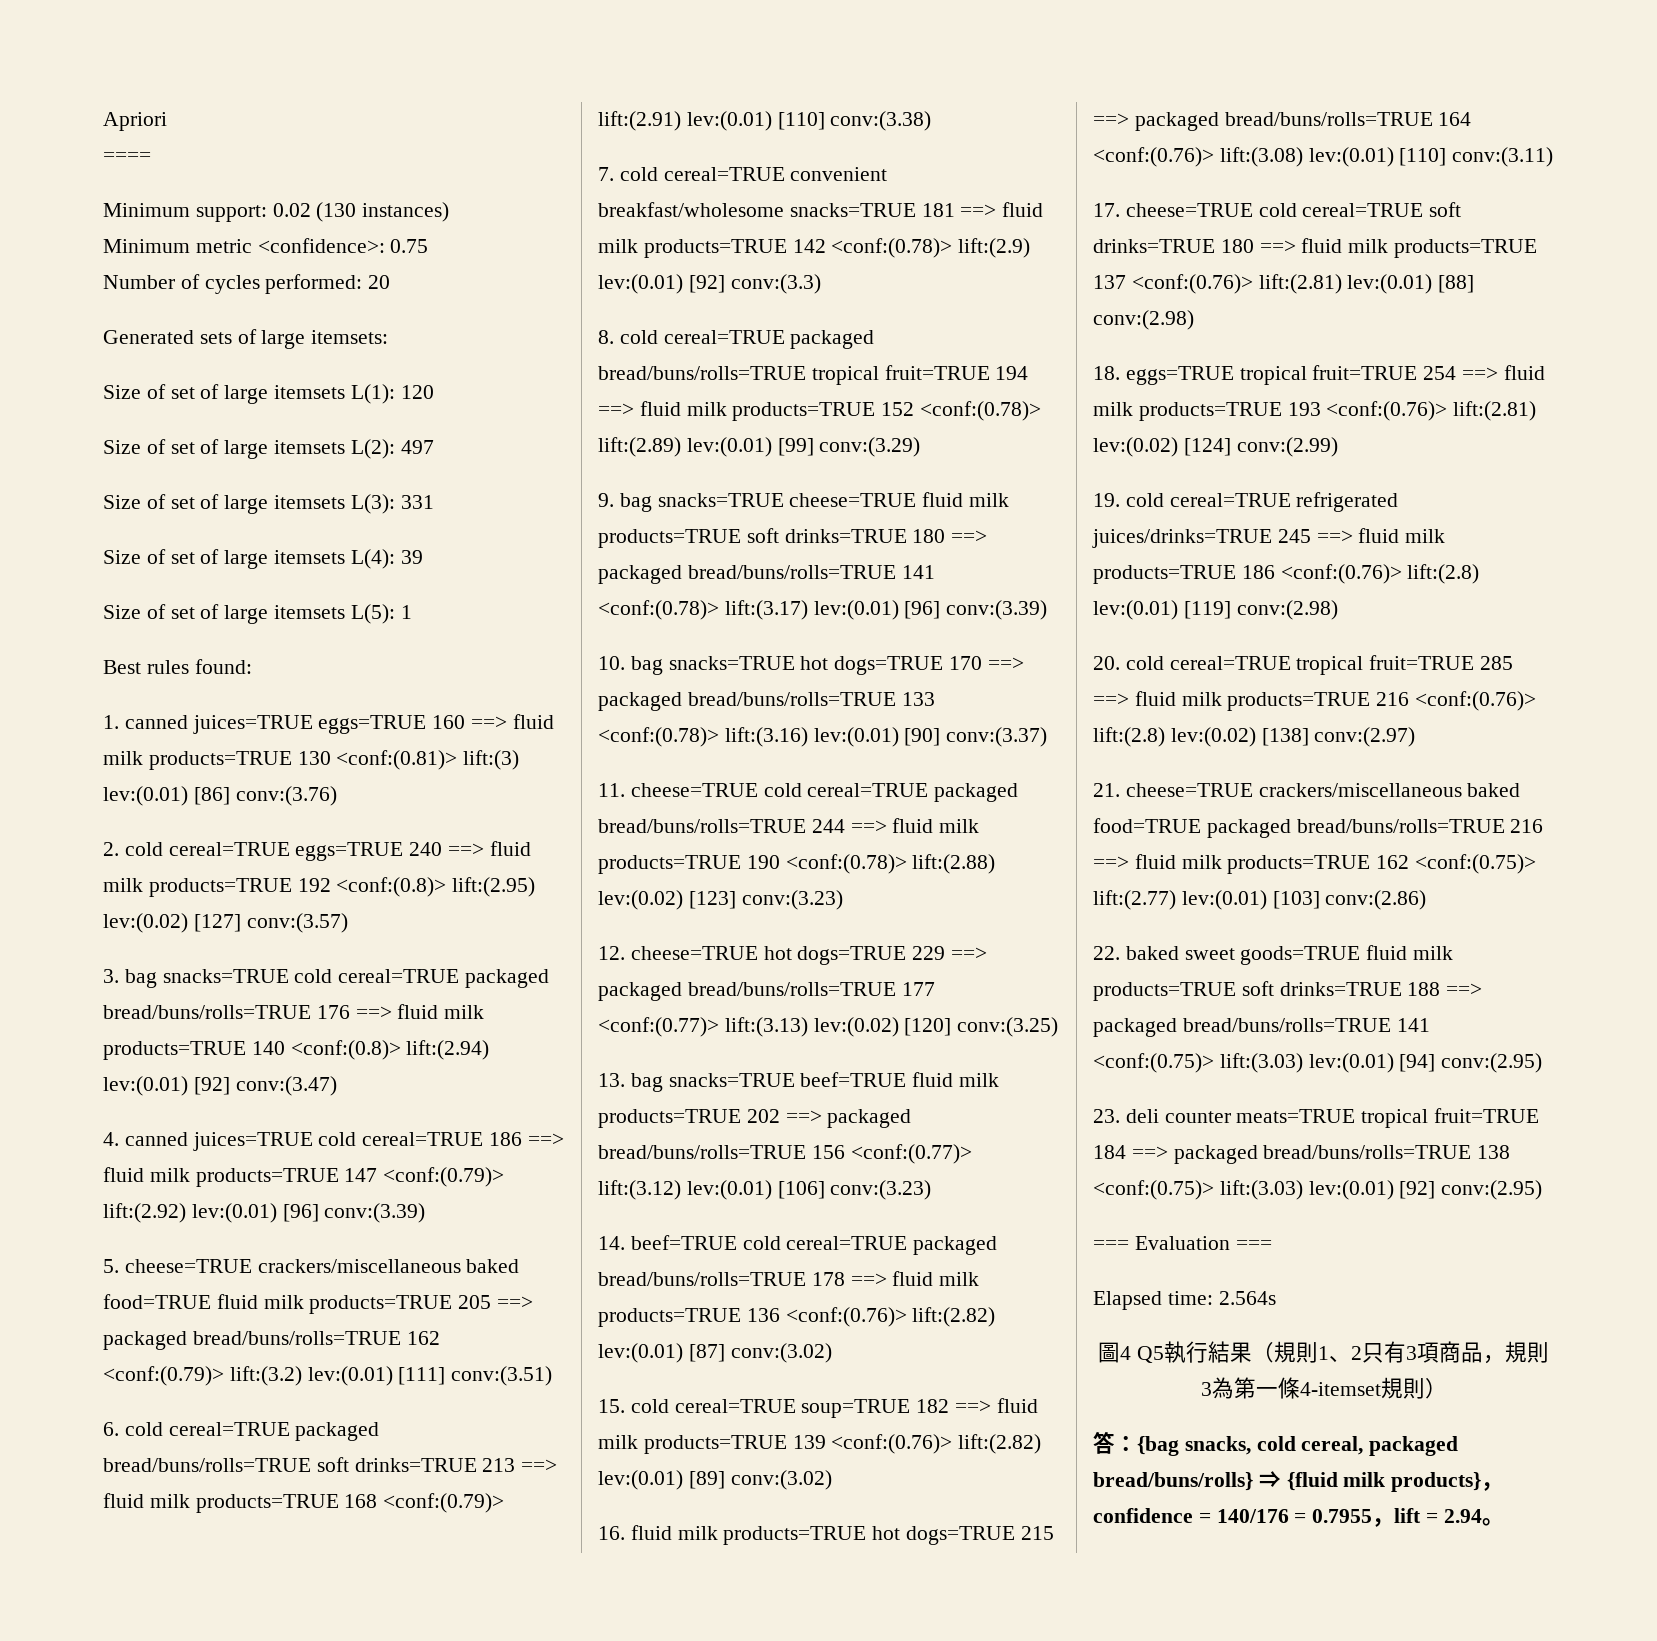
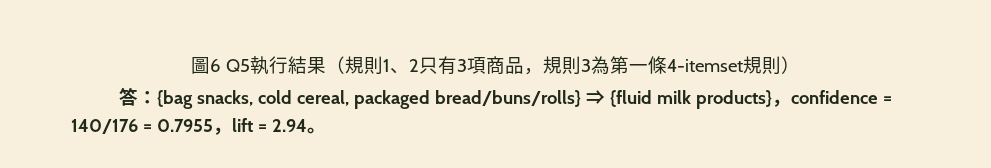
- Apriori
- ====
- Minimum support: 0.02 (130 instances)
- Minimum metric <confidence>: 0.75
- Number of cycles performed: 20
- Generated sets of large itemsets:
- Size of set of large itemsets L(1): 120
- Size of set of large itemsets L(2): 497
- Size of set of large itemsets L(3): 331
- Size of set of large itemsets L(4): 39
- Size of set of large itemsets L(5): 1
- Best rules found:
- 1. canned juices=TRUE eggs=TRUE 160 ==> fluid milk products=TRUE 130 <conf:(0.81)> lift:(3) lev:(0.01) [86] conv:(3.76)
- 2. cold cereal=TRUE eggs=TRUE 240 ==> fluid milk products=TRUE 192 <conf:(0.8)> lift:(2.95) lev:(0.02) [127] conv:(3.57)
- 3. bag snacks=TRUE cold cereal=TRUE packaged bread/buns/rolls=TRUE 176 ==> fluid milk products=TRUE 140 <conf:(0.8)> lift:(2.94) lev:(0.01) [92] conv:(3.47)
- 4. canned juices=TRUE cold cereal=TRUE 186 ==> fluid milk products=TRUE 147 <conf:(0.79)> lift:(2.92) lev:(0.01) [96] conv:(3.39)
- 5. cheese=TRUE crackers/miscellaneous baked food=TRUE fluid milk products=TRUE 205 ==> packaged bread/buns/rolls=TRUE 162 <conf:(0.79)> lift:(3.2) lev:(0.01) [111] conv:(3.51)
- 6. cold cereal=TRUE packaged bread/buns/rolls=TRUE soft drinks=TRUE 213 ==> fluid milk products=TRUE 168 <conf:(0.79)> lift:(2.91) lev:(0.01) [110] conv:(3.38)
- 7. cold cereal=TRUE convenient breakfast/wholesome snacks=TRUE 181 ==> fluid milk products=TRUE 142 <conf:(0.78)> lift:(2.9) lev:(0.01) [92] conv:(3.3)
- 8. cold cereal=TRUE packaged bread/buns/rolls=TRUE tropical fruit=TRUE 194 ==> fluid milk products=TRUE 152 <conf:(0.78)> lift:(2.89) lev:(0.01) [99] conv:(3.29)
- 9. bag snacks=TRUE cheese=TRUE fluid milk products=TRUE soft drinks=TRUE 180 ==> packaged bread/buns/rolls=TRUE 141 <conf:(0.78)> lift:(3.17) lev:(0.01) [96] conv:(3.39)
- 10. bag snacks=TRUE hot dogs=TRUE 170 ==> packaged bread/buns/rolls=TRUE 133 <conf:(0.78)> lift:(3.16) lev:(0.01) [90] conv:(3.37)
- 11. cheese=TRUE cold cereal=TRUE packaged bread/buns/rolls=TRUE 244 ==> fluid milk products=TRUE 190 <conf:(0.78)> lift:(2.88) lev:(0.02) [123] conv:(3.23)
- 12. cheese=TRUE hot dogs=TRUE 229 ==> packaged bread/buns/rolls=TRUE 177 <conf:(0.77)> lift:(3.13) lev:(0.02) [120] conv:(3.25)
- 13. bag snacks=TRUE beef=TRUE fluid milk products=TRUE 202 ==> packaged bread/buns/rolls=TRUE 156 <conf:(0.77)> lift:(3.12) lev:(0.01) [106] conv:(3.23)
- 14. beef=TRUE cold cereal=TRUE packaged bread/buns/rolls=TRUE 178 ==> fluid milk products=TRUE 136 <conf:(0.76)> lift:(2.82) lev:(0.01) [87] conv:(3.02)
- 15. cold cereal=TRUE soup=TRUE 182 ==> fluid milk products=TRUE 139 <conf:(0.76)> lift:(2.82) lev:(0.01) [89] conv:(3.02)
- 16. fluid milk products=TRUE hot dogs=TRUE 215 ==> packaged bread/buns/rolls=TRUE 164 <conf:(0.76)> lift:(3.08) lev:(0.01) [110] conv:(3.11)
- 17. cheese=TRUE cold cereal=TRUE soft drinks=TRUE 180 ==> fluid milk products=TRUE 137 <conf:(0.76)> lift:(2.81) lev:(0.01) [88] conv:(2.98)
- 18. eggs=TRUE tropical fruit=TRUE 254 ==> fluid milk products=TRUE 193 <conf:(0.76)> lift:(2.81) lev:(0.02) [124] conv:(2.99)
- 19. cold cereal=TRUE refrigerated juices/drinks=TRUE 245 ==> fluid milk products=TRUE 186 <conf:(0.76)> lift:(2.8) lev:(0.01) [119] conv:(2.98)
- 20. cold cereal=TRUE tropical fruit=TRUE 285 ==> fluid milk products=TRUE 216 <conf:(0.76)> lift:(2.8) lev:(0.02) [138] conv:(2.97)
- 21. cheese=TRUE crackers/miscellaneous baked food=TRUE packaged bread/buns/rolls=TRUE 216 ==> fluid milk products=TRUE 162 <conf:(0.75)> lift:(2.77) lev:(0.01) [103] conv:(2.86)
- 22. baked sweet goods=TRUE fluid milk products=TRUE soft drinks=TRUE 188 ==> packaged bread/buns/rolls=TRUE 141 <conf:(0.75)> lift:(3.03) lev:(0.01) [94] conv:(2.95)
- 23. deli counter meats=TRUE tropical fruit=TRUE 184 ==> packaged bread/buns/rolls=TRUE 138 <conf:(0.75)> lift:(3.03) lev:(0.01) [92] conv:(2.95)
- === Evaluation ===
- Elapsed time: 2.564s
- 圖4 Q5執行結果（規則1、2只有3項商品，規則3為第一條4-itemset規則）
+ 圖6 Q5執行結果（規則1、2只有3項商品，規則3為第一條4-itemset規則）

